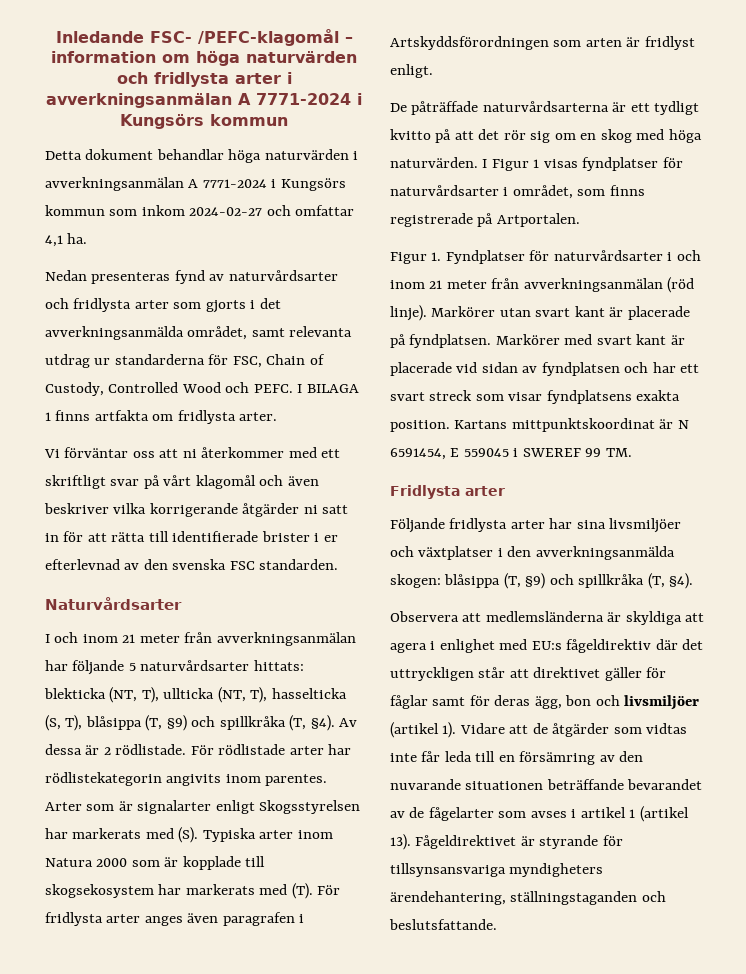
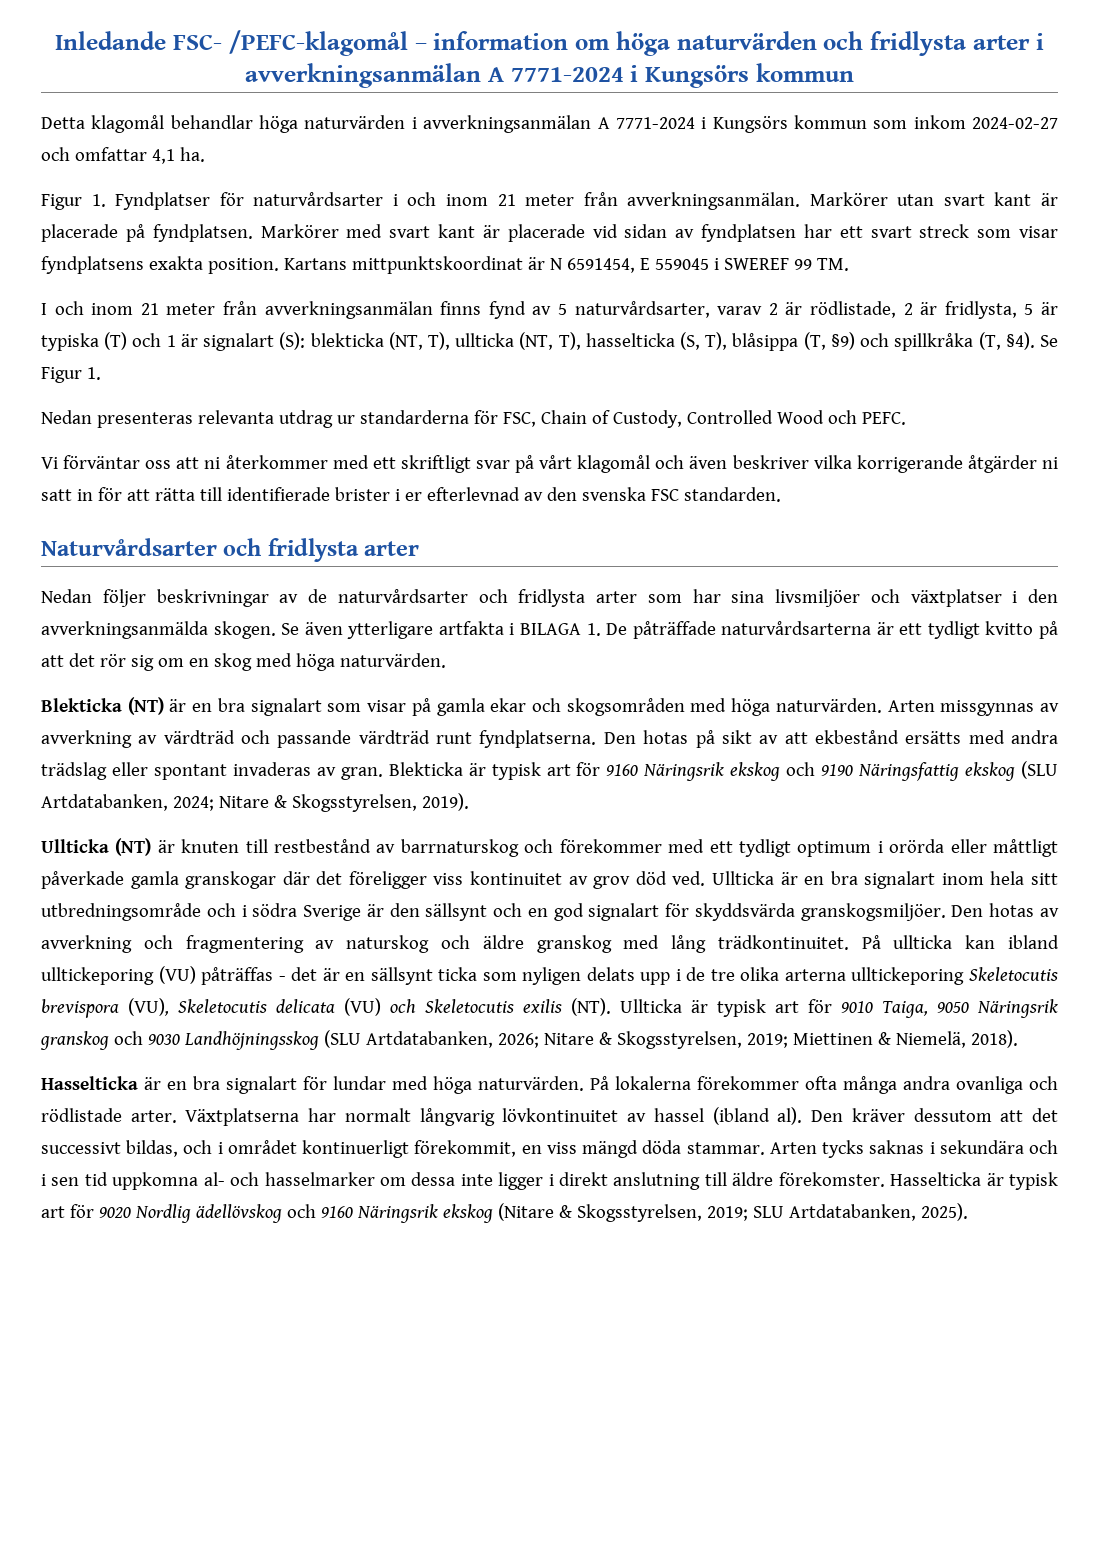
- Detta dokument behandlar höga naturvärden i avverkningsanmälan A 7771-2024 i Kungsörs kommun som inkom 2024-02-27 och omfattar 4,1 ha.
+ Detta klagomål behandlar höga naturvärden i avverkningsanmälan A 7771-2024 i Kungsörs kommun som inkom 2024-02-27 och omfattar 4,1 ha.
- Nedan presenteras fynd av naturvårdsarter och fridlysta arter som gjorts i det avverkningsanmälda området, samt relevanta utdrag ur standarderna för FSC, Chain of Custody, Controlled Wood och PEFC. I BILAGA 1 finns artfakta om fridlysta arter.
+ Figur 1. Fyndplatser för naturvårdsarter i och inom 21 meter från avverkningsanmälan. Markörer utan svart kant är placerade på fyndplatsen. Markörer med svart kant är placerade vid sidan av fyndplatsen har ett svart streck som visar fyndplatsens exakta position. Kartans mittpunktskoordinat är N 6591454, E 559045 i SWEREF 99 TM.
+ I och inom 21 meter från avverkningsanmälan finns fynd av 5 naturvårdsarter, varav 2 är rödlistade, 2 är fridlysta, 5 är typiska (T) och 1 är signalart (S): blekticka (NT, T), ullticka (NT, T), hasselticka (S, T), blåsippa (T, §9) och spillkråka (T, §4). Se Figur 1.
+ Nedan presenteras relevanta utdrag ur standarderna för FSC, Chain of Custody, Controlled Wood och PEFC.
- Naturvårdsarter
- I och inom 21 meter från avverkningsanmälan har följande 5 naturvårdsarter hittats: blekticka (NT, T), ullticka (NT, T), hasselticka (S, T), blåsippa (T, §9) och spillkråka (T, §4). Av dessa är 2 rödlistade. För rödlistade arter har rödlistekategorin angivits inom parentes. Arter som är signalarter enligt Skogsstyrelsen har markerats med (S). Typiska arter inom Natura 2000 som är kopplade till skogsekosystem har markerats med (T). För fridlysta arter anges även paragrafen i Artskyddsförordningen som arten är fridlyst enligt.
- De påträffade naturvårdsarterna är ett tydligt kvitto på att det rör sig om en skog med höga naturvärden. I Figur 1 visas fyndplatser för naturvårdsarter i området, som finns registrerade på Artportalen.
- Figur 1. Fyndplatser för naturvårdsarter i och inom 21 meter från avverkningsanmälan (röd linje). Markörer utan svart kant är placerade på fyndplatsen. Markörer med svart kant är placerade vid sidan av fyndplatsen och har ett svart streck som visar fyndplatsens exakta position. Kartans mittpunktskoordinat är N 6591454, E 559045 i SWEREF 99 TM.
- Fridlysta arter
- Följande fridlysta arter har sina livsmiljöer och växtplatser i den avverkningsanmälda skogen: blåsippa (T, §9) och spillkråka (T, §4).
- Observera att medlemsländerna är skyldiga att agera i enlighet med EU:s fågeldirektiv där det uttryckligen står att direktivet gäller för fåglar samt för deras ägg, bon och livsmiljöer (artikel 1). Vidare att de åtgärder som vidtas inte får leda till en försämring av den nuvarande situationen beträffande bevarandet av de fågelarter som avses i artikel 1 (artikel 13). Fågeldirektivet är styrande för tillsynsansvariga myndigheters ärendehantering, ställningstaganden och beslutsfattande.
+ Naturvårdsarter och fridlysta arter
+ Nedan följer beskrivningar av de naturvårdsarter och fridlysta arter som har sina livsmiljöer och växtplatser i den avverkningsanmälda skogen. Se även ytterligare artfakta i BILAGA 1. De påträffade naturvårdsarterna är ett tydligt kvitto på att det rör sig om en skog med höga naturvärden.
+ Blekticka (NT) är en bra signalart som visar på gamla ekar och skogsområden med höga naturvärden. Arten missgynnas av avverkning av värdträd och passande värdträd runt fyndplatserna. Den hotas på sikt av att ekbestånd ersätts med andra trädslag eller spontant invaderas av gran. Blekticka är typisk art för 9160 Näringsrik ekskog och 9190 Näringsfattig ekskog (SLU Artdatabanken, 2024; Nitare & Skogsstyrelsen, 2019).
+ Ullticka (NT) är knuten till restbestånd av barrnaturskog och förekommer med ett tydligt optimum i orörda eller måttligt påverkade gamla granskogar där det föreligger viss kontinuitet av grov död ved. Ullticka är en bra signalart inom hela sitt utbredningsområde och i södra Sverige är den sällsynt och en god signalart för skyddsvärda granskogsmiljöer. Den hotas av avverkning och fragmentering av naturskog och äldre granskog med lång trädkontinuitet. På ullticka kan ibland ulltickeporing (VU) påträffas - det är en sällsynt ticka som nyligen delats upp i de tre olika arterna ulltickeporing Skeletocutis brevispora (VU), Skeletocutis delicata (VU) och Skeletocutis exilis (NT). Ullticka är typisk art för 9010 Taiga, 9050 Näringsrik granskog och 9030 Landhöjningsskog (SLU Artdatabanken, 2026; Nitare & Skogsstyrelsen, 2019; Miettinen & Niemelä, 2018).
+ Hasselticka är en bra signalart för lundar med höga naturvärden. På lokalerna förekommer ofta många andra ovanliga och rödlistade arter. Växtplatserna har normalt långvarig lövkontinuitet av hassel (ibland al). Den kräver dessutom att det successivt bildas, och i området kontinuerligt förekommit, en viss mängd döda stammar. Arten tycks saknas i sekundära och i sen tid uppkomna al- och hasselmarker om dessa inte ligger i direkt anslutning till äldre förekomster. Hasselticka är typisk art för 9020 Nordlig ädellövskog och 9160 Näringsrik ekskog (Nitare & Skogsstyrelsen, 2019; SLU Artdatabanken, 2025).

